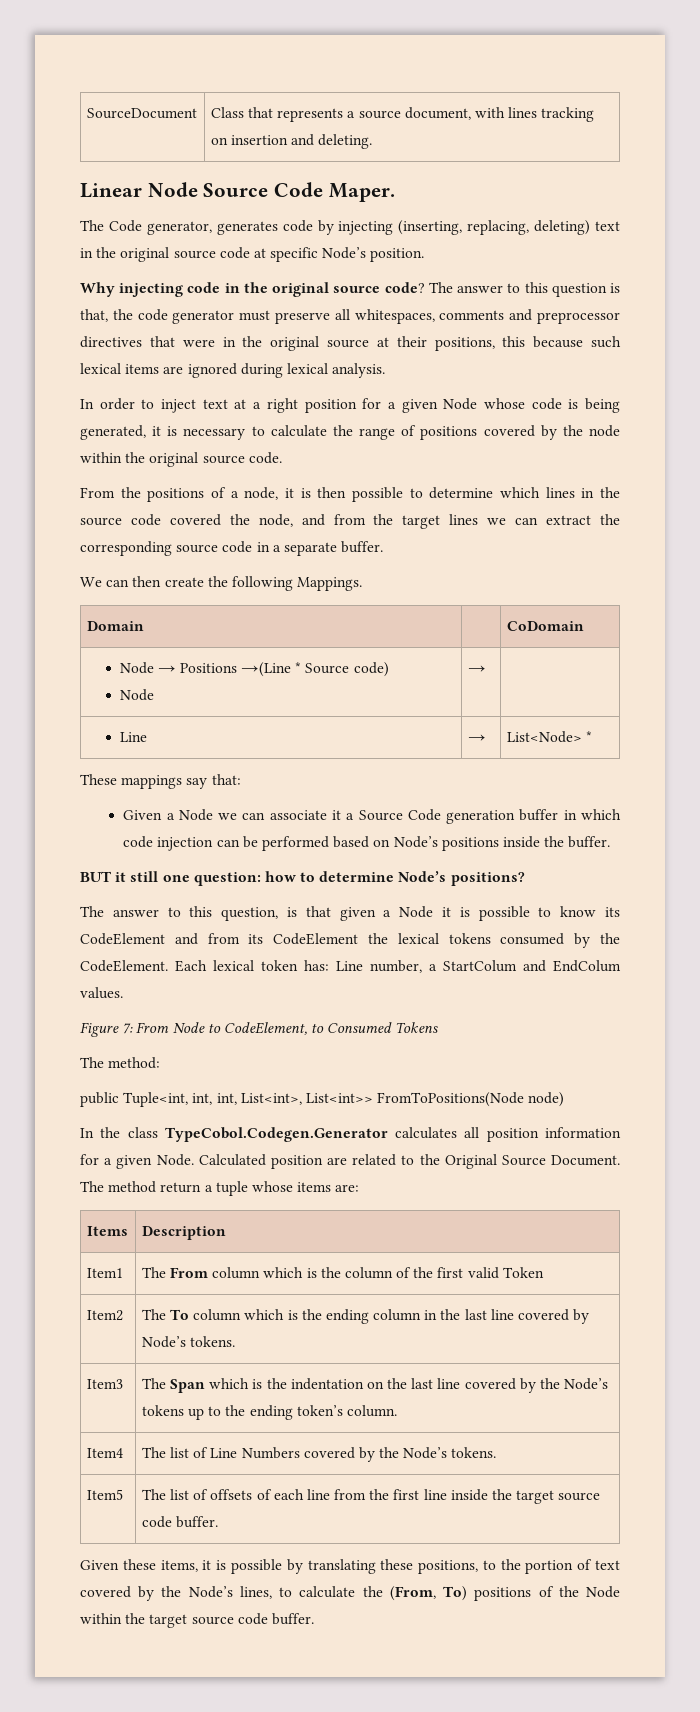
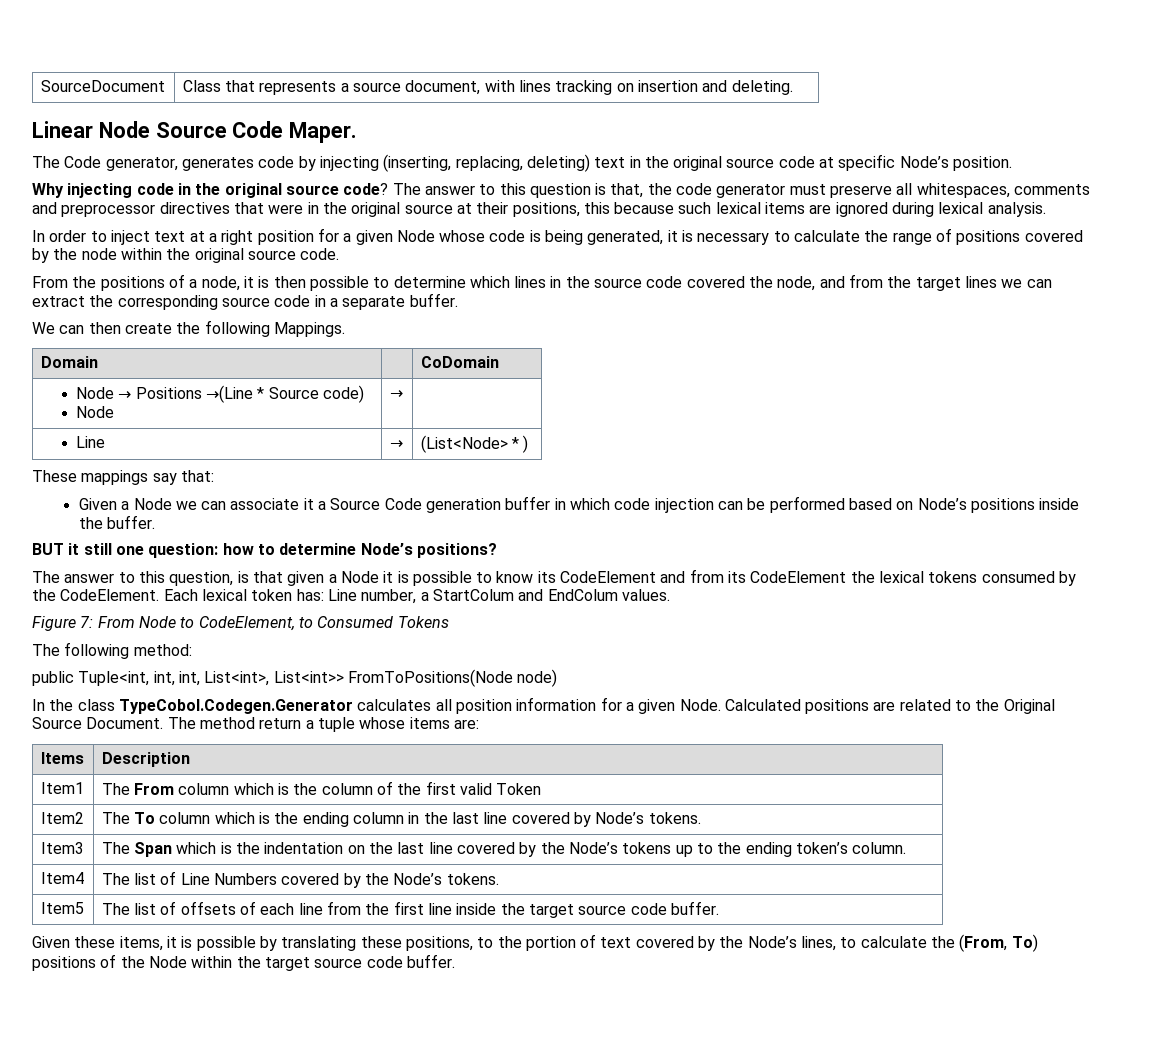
- Line | → | List<Node> *
+ Line | → | (List<Node> * )
- The method:
+ The following method:
- Calculated position are related to the Original Source Document.
+ Calculated positions are related to the Original Source Document.

